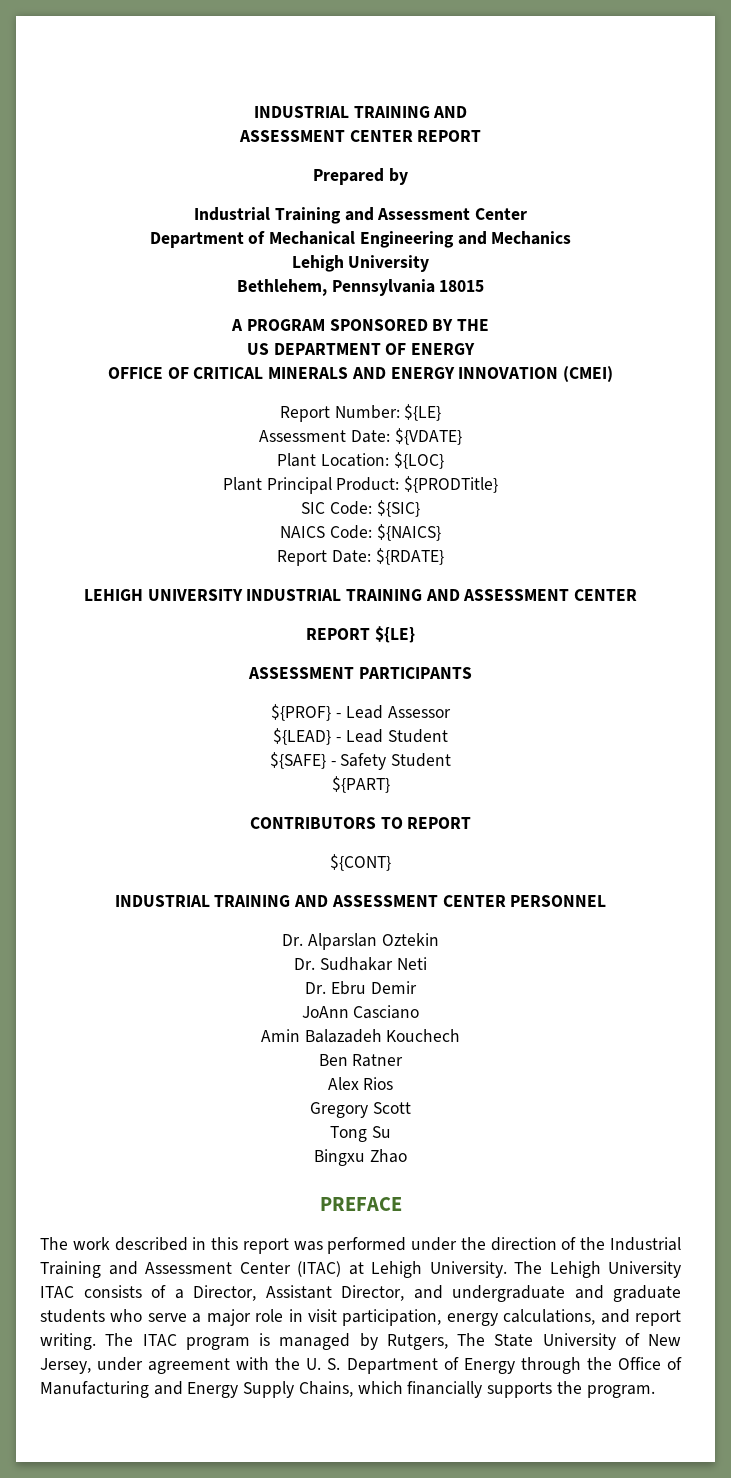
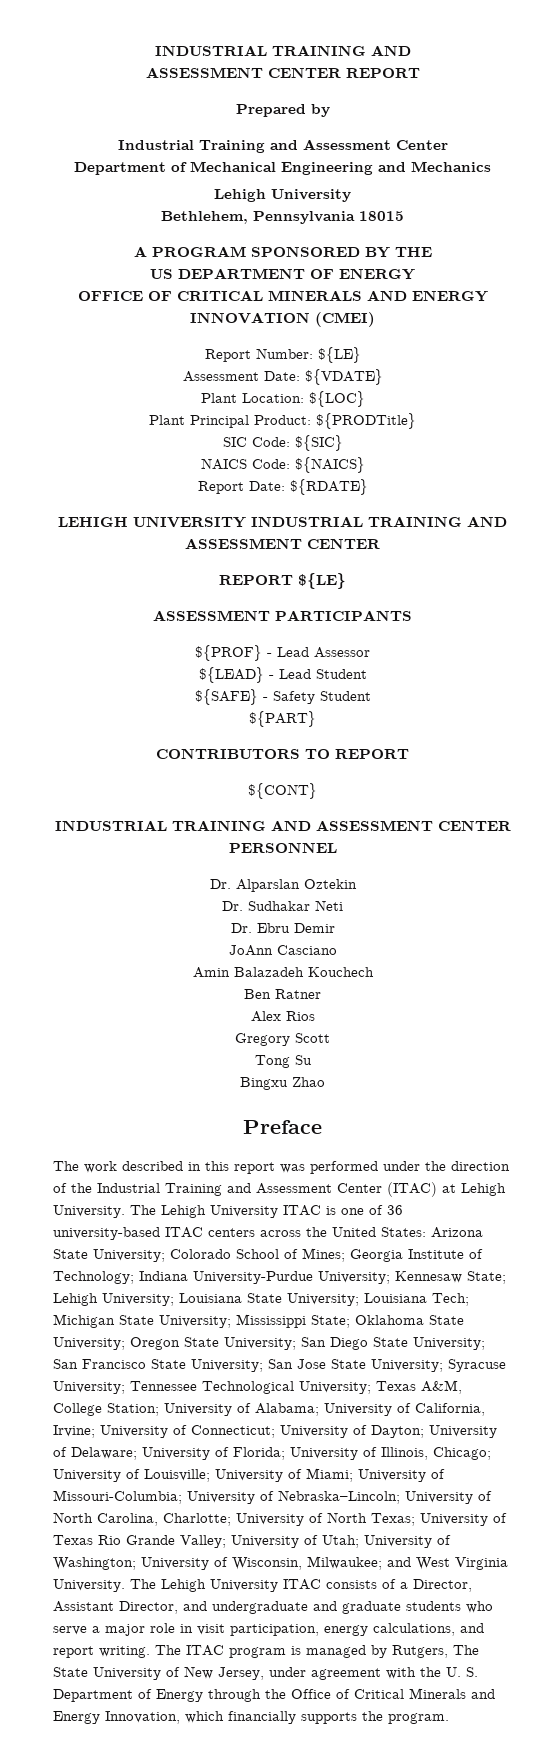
- PREFACE
+ Preface
- The Lehigh University ITAC consists of a Director, Assistant Director, and undergraduate and graduate students who serve a major role in visit participation, energy calculations, and report writing.
+ The Lehigh University ITAC is one of 36 university-based ITAC centers across the United States: Arizona State University; Colorado School of Mines; Georgia Institute of Technology; Indiana University-Purdue University; Kennesaw State; Lehigh University; Louisiana State University; Louisiana Tech; Michigan State University; Mississippi State; Oklahoma State University; Oregon State University; San Diego State University; San Francisco State University; San Jose State University; Syracuse University; Tennessee Technological University; Texas A&M, College Station; University of Alabama; University of California, Irvine; University of Connecticut; University of Dayton; University of Delaware; University of Florida; University of Illinois, Chicago; University of Louisville; University of Miami; University of Missouri-Columbia; University of Nebraska–Lincoln; University of North Carolina, Charlotte; University of North Texas; University of Texas Rio Grande Valley; University of Utah; University of Washington; University of Wisconsin, Milwaukee; and West Virginia University. The Lehigh University ITAC consists of a Director, Assistant Director, and undergraduate and graduate students who serve a major role in visit participation, energy calculations, and report writing.
- The ITAC program is managed by Rutgers, The State University of New Jersey, under agreement with the U. S. Department of Energy through the Office of Manufacturing and Energy Supply Chains, which financially supports the program.
+ The ITAC program is managed by Rutgers, The State University of New Jersey, under agreement with the U. S. Department of Energy through the Office of Critical Minerals and Energy Innovation, which financially supports the program.

